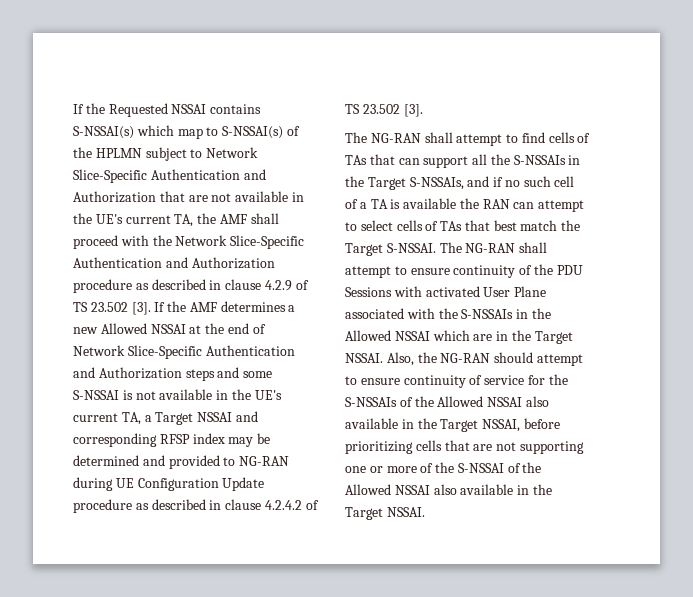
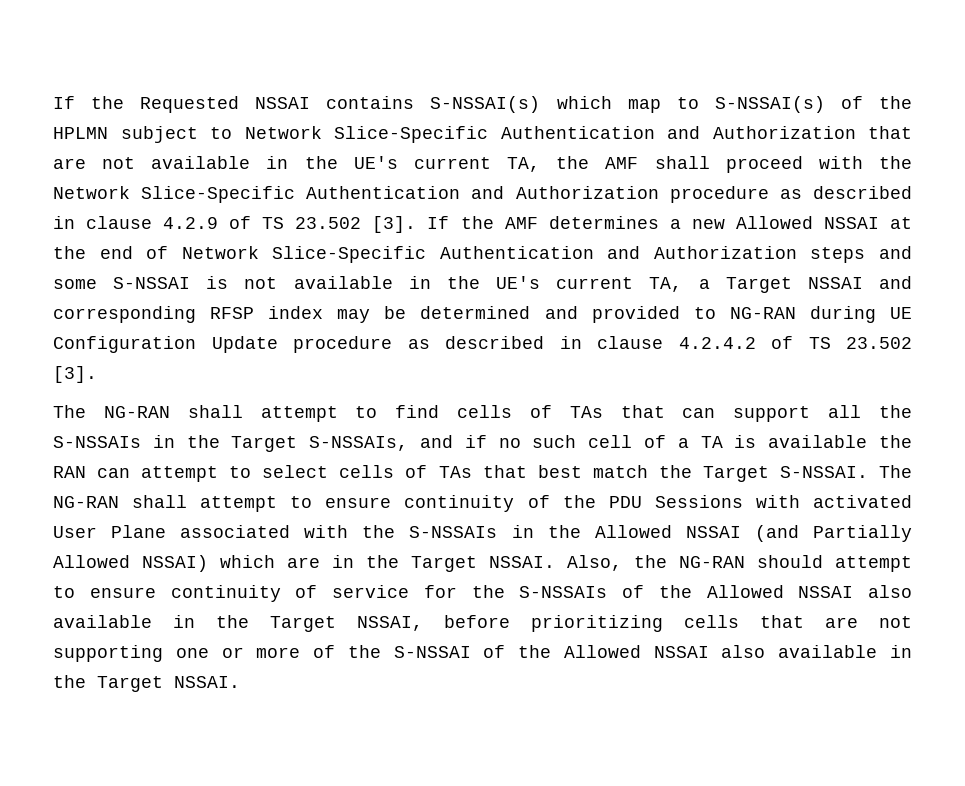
- The NG-RAN shall attempt to ensure continuity of the PDU Sessions with activated User Plane associated with the S-NSSAIs in the Allowed NSSAI which are in the Target NSSAI.
+ The NG-RAN shall attempt to ensure continuity of the PDU Sessions with activated User Plane associated with the S-NSSAIs in the Allowed NSSAI (and Partially Allowed NSSAI) which are in the Target NSSAI.

